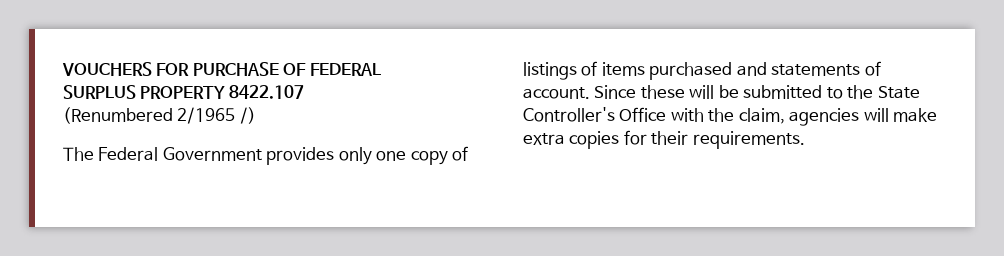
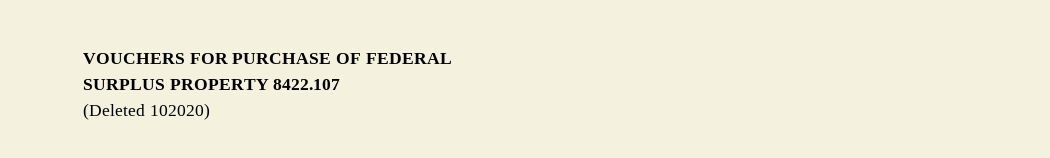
- (Renumbered 2/1965 /)
- The Federal Government provides only one copy of listings of items purchased and statements of account. Since these will be submitted to the State Controller's Office with the claim, agencies will make extra copies for their requirements.
+ (Deleted 102020)

